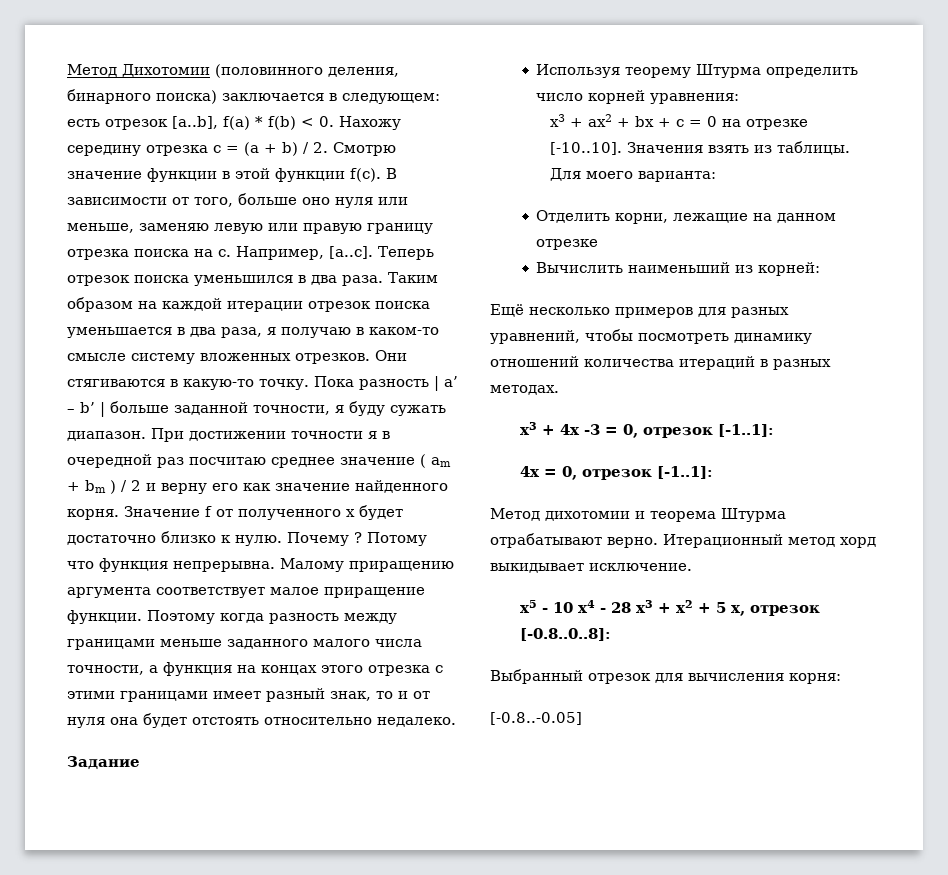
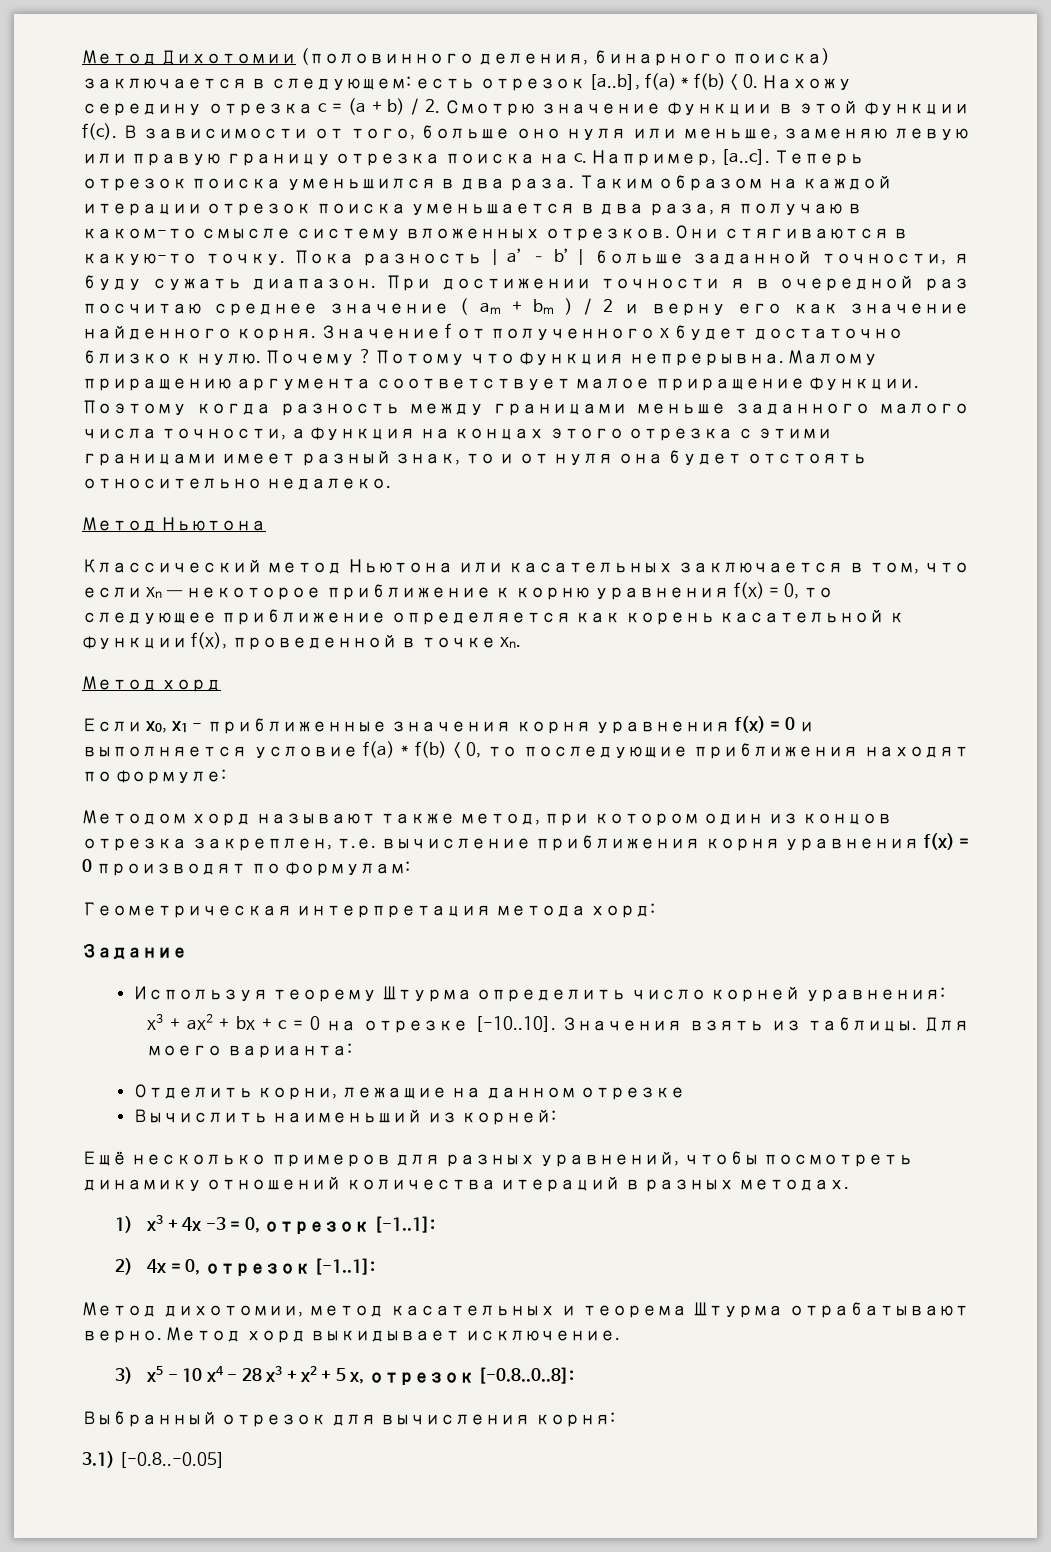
+ Метод Ньютона
+ Классический метод Ньютона или касательных заключается в том, что если xn — некоторое приближение к корню уравнения f(x) = 0, то следующее приближение определяется как корень касательной к функции f(x), проведенной в точке xn.
+ Метод хорд
+ Если x0, x1 - приближенные значения корня уравнения f(x) = 0 и выполняется условие f(a) * f(b) < 0, то последующие приближения находят по формуле:
+ Методом хорд называют также метод, при котором один из концов отрезка закреплен, т.е. вычисление приближения корня уравнения f(x) = 0 производят по формулам:
+ Геометрическая интерпретация метода хорд:
- x3 + 4x -3 = 0, отрезок [-1..1]:
+ 1) x3 + 4x -3 = 0, отрезок [-1..1]:
- 4x = 0, отрезок [-1..1]:
+ 2) 4x = 0, отрезок [-1..1]:
- Метод дихотомии и теорема Штурма отрабатывают верно.
+ Метод дихотомии, метод касательных и теорема Штурма отрабатывают верно.
- Итерационный метод хорд выкидывает исключение.
+ Метод хорд выкидывает исключение.
- x5 - 10 x4 - 28 x3 + x2 + 5 x, отрезок [-0.8..0..8]:
+ 3) x5 - 10 x4 - 28 x3 + x2 + 5 x, отрезок [-0.8..0..8]:
- [-0.8..-0.05]
+ 3.1) [-0.8..-0.05]

